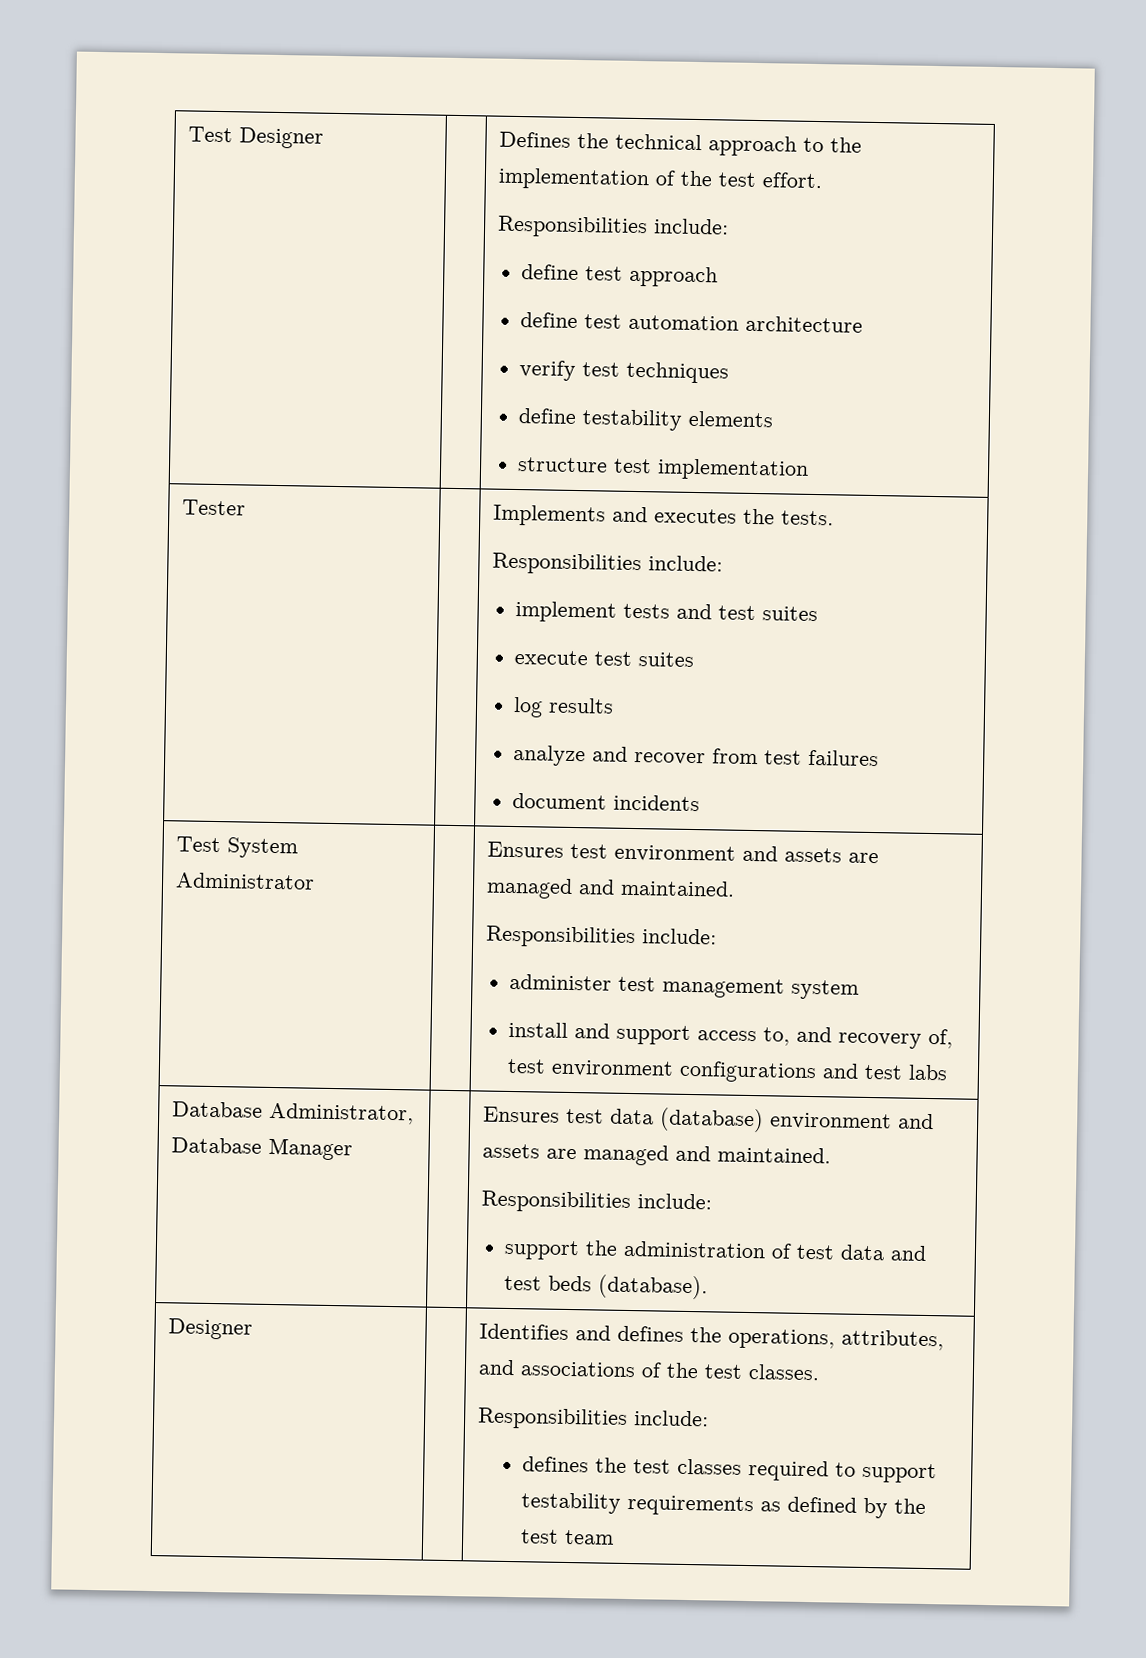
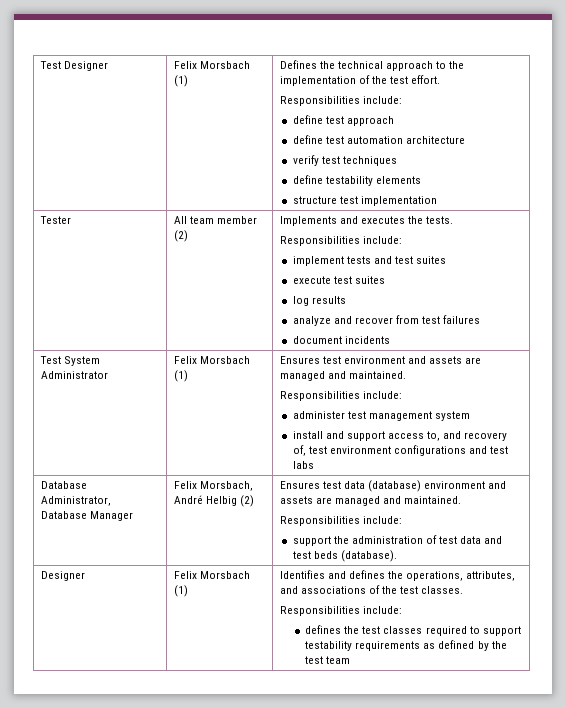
- Test Designer | | Defines the technical approach to the implementation of the test effort.
+ Test Designer | Felix Morsbach (1) | Defines the technical approach to the implementation of the test effort.
- Tester | | Implements and executes the tests.
+ Tester | All team member (2) | Implements and executes the tests.
- Test System Administrator | | Ensures test environment and assets are managed and maintained.
+ Test System Administrator | Felix Morsbach (1) | Ensures test environment and assets are managed and maintained.
- Database Administrator, Database Manager | | Ensures test data (database) environment and assets are managed and maintained.
+ Database Administrator, Database Manager | Felix Morsbach, André Helbig (2) | Ensures test data (database) environment and assets are managed and maintained.
- Designer | | Identifies and defines the operations, attributes, and associations of the test classes.
+ Designer | Felix Morsbach (1) | Identifies and defines the operations, attributes, and associations of the test classes.

